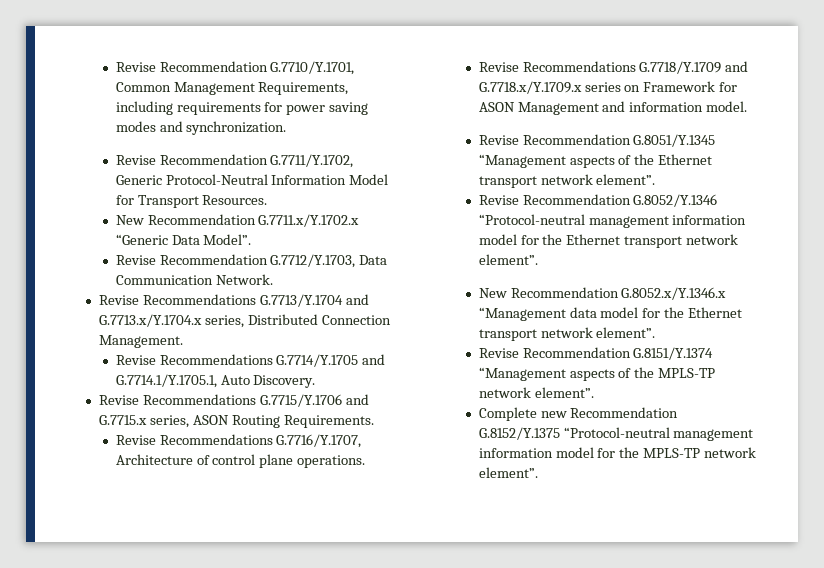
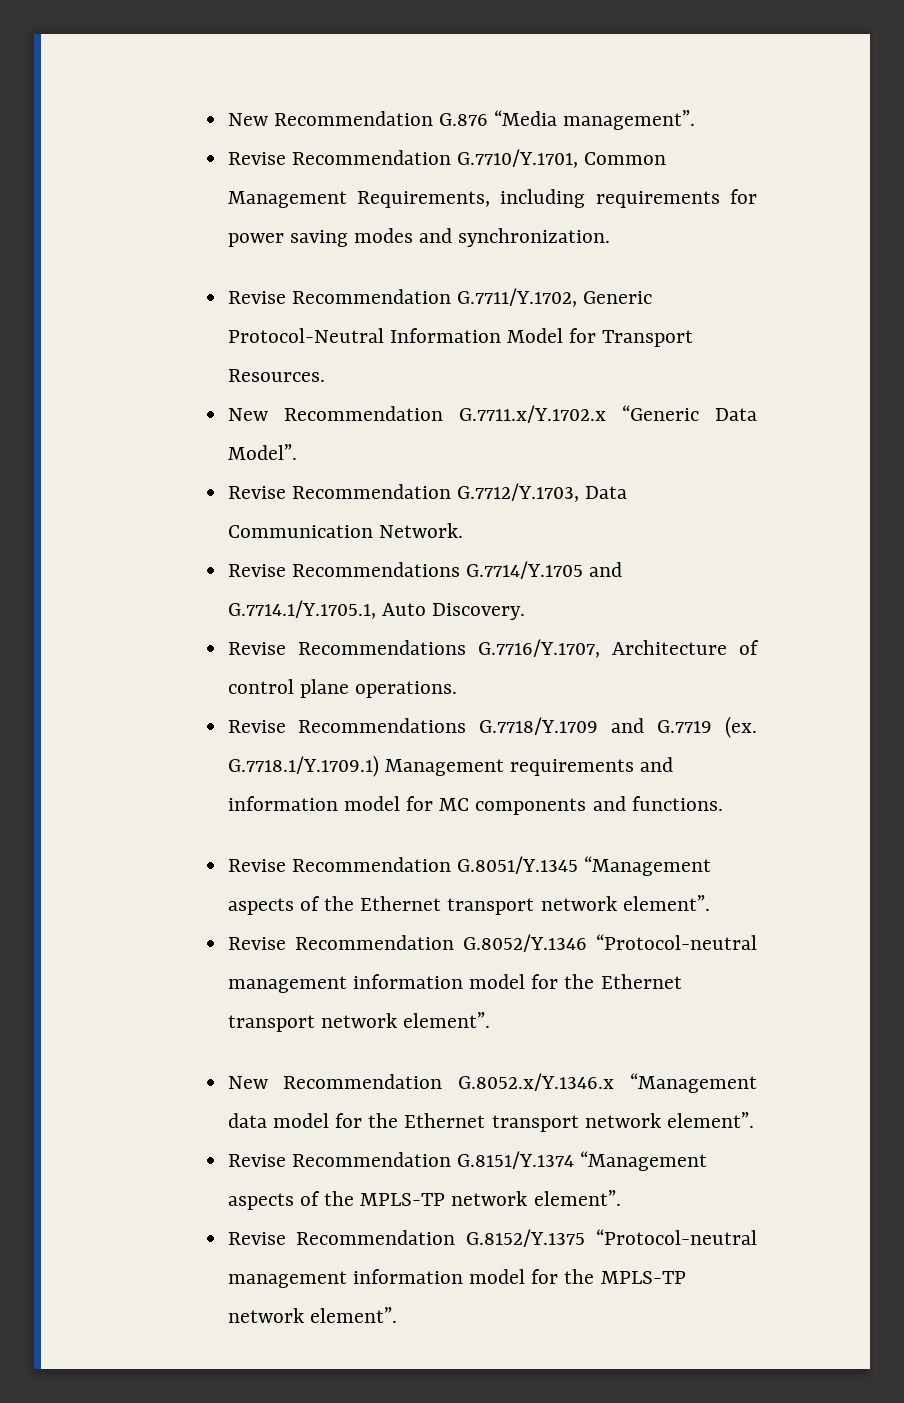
+ New Recommendation G.876 “Media management”.
- Revise Recommendations G.7713/Y.1704 and G.7713.x/Y.1704.x series, Distributed Connection Management.
- Revise Recommendations G.7715/Y.1706 and G.7715.x series, ASON Routing Requirements.
- Revise Recommendations G.7718/Y.1709 and G.7718.x/Y.1709.x series on Framework for ASON Management and information model.
+ Revise Recommendations G.7718/Y.1709 and G.7719 (ex. G.7718.1/Y.1709.1) Management requirements and information model for MC components and functions.
- Complete new Recommendation G.8152/Y.1375 “Protocol-neutral management information model for the MPLS-TP network element”.
+ Revise Recommendation G.8152/Y.1375 “Protocol-neutral management information model for the MPLS-TP network element”.

